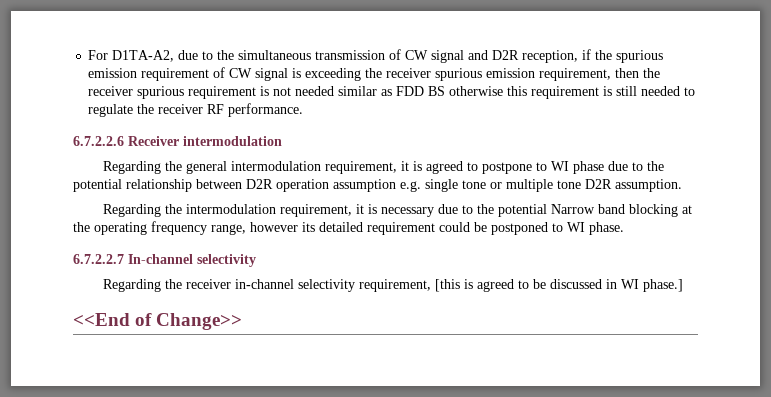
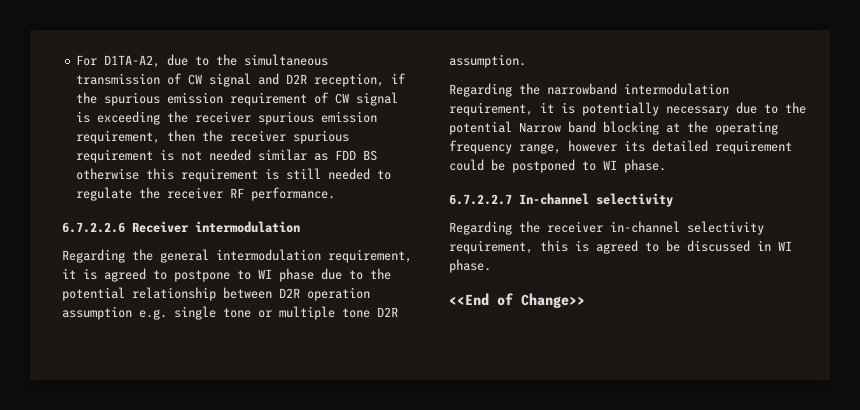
- Regarding the intermodulation requirement, it is necessary due to the potential Narrow band blocking at the operating frequency range, however its detailed requirement could be postponed to WI phase.
+ Regarding the narrowband intermodulation requirement, it is potentially necessary due to the potential Narrow band blocking at the operating frequency range, however its detailed requirement could be postponed to WI phase.
- Regarding the receiver in-channel selectivity requirement, [this is agreed to be discussed in WI phase.]
+ Regarding the receiver in-channel selectivity requirement, this is agreed to be discussed in WI phase.

